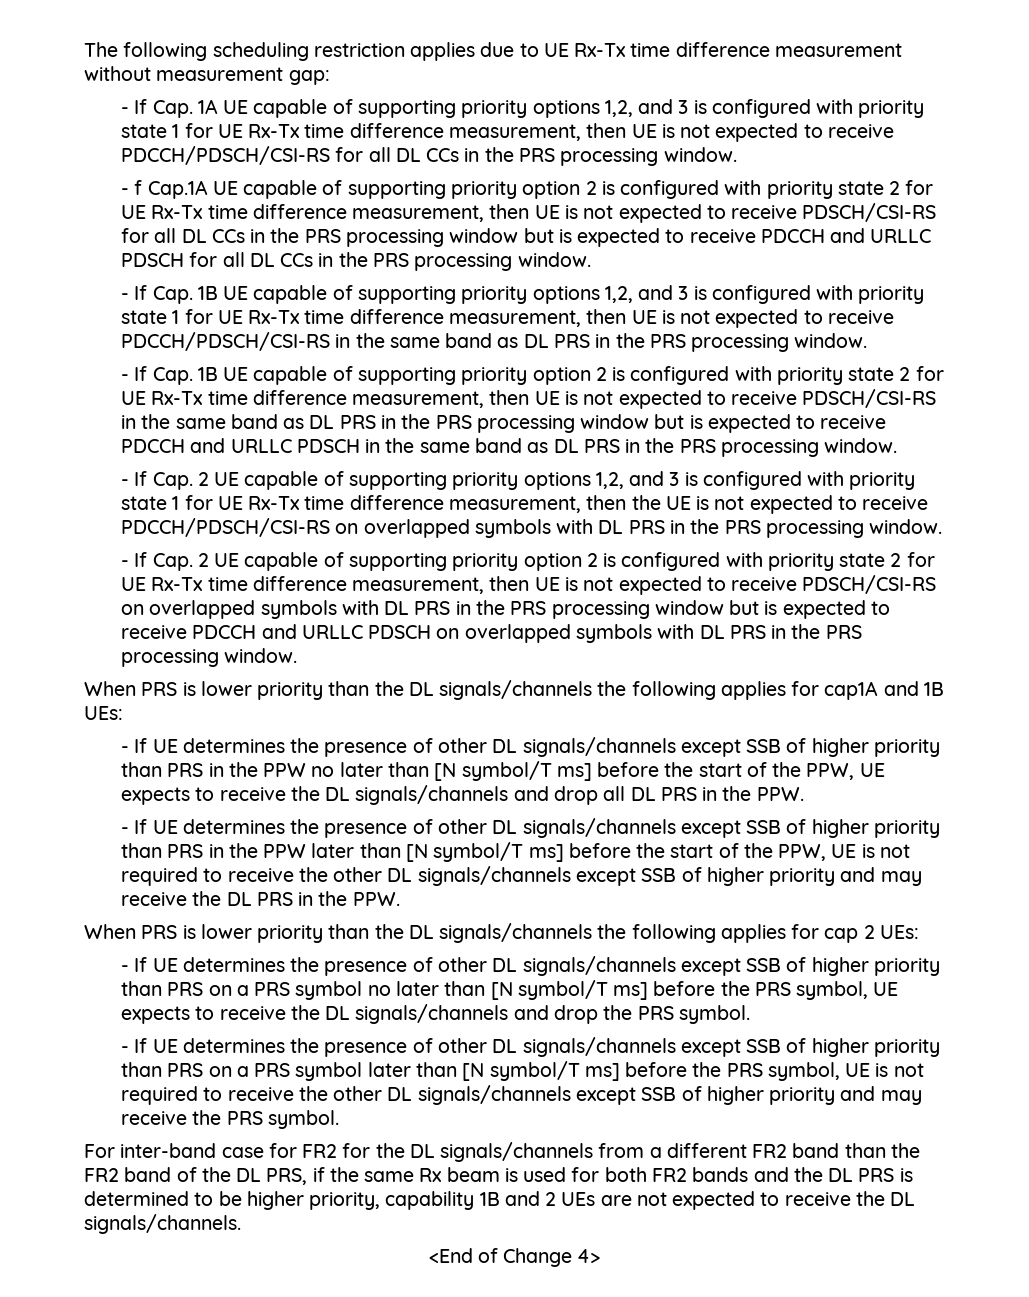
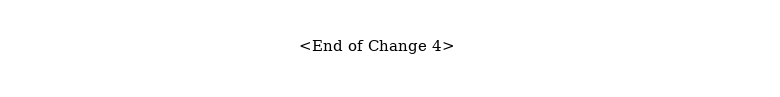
- The following scheduling restriction applies due to UE Rx-Tx time difference measurement without measurement gap:
- - If Cap. 1A UE capable of supporting priority options 1,2, and 3 is configured with priority state 1 for UE Rx-Tx time difference measurement, then UE is not expected to receive PDCCH/PDSCH/CSI-RS for all DL CCs in the PRS processing window.
- - f Cap.1A UE capable of supporting priority option 2 is configured with priority state 2 for UE Rx-Tx time difference measurement, then UE is not expected to receive PDSCH/CSI-RS for all DL CCs in the PRS processing window but is expected to receive PDCCH and URLLC PDSCH for all DL CCs in the PRS processing window.
- - If Cap. 1B UE capable of supporting priority options 1,2, and 3 is configured with priority state 1 for UE Rx-Tx time difference measurement, then UE is not expected to receive PDCCH/PDSCH/CSI-RS in the same band as DL PRS in the PRS processing window.
- - If Cap. 1B UE capable of supporting priority option 2 is configured with priority state 2 for UE Rx-Tx time difference measurement, then UE is not expected to receive PDSCH/CSI-RS in the same band as DL PRS in the PRS processing window but is expected to receive PDCCH and URLLC PDSCH in the same band as DL PRS in the PRS processing window.
- - If Cap. 2 UE capable of supporting priority options 1,2, and 3 is configured with priority state 1 for UE Rx-Tx time difference measurement, then the UE is not expected to receive PDCCH/PDSCH/CSI-RS on overlapped symbols with DL PRS in the PRS processing window.
- - If Cap. 2 UE capable of supporting priority option 2 is configured with priority state 2 for UE Rx-Tx time difference measurement, then UE is not expected to receive PDSCH/CSI-RS on overlapped symbols with DL PRS in the PRS processing window but is expected to receive PDCCH and URLLC PDSCH on overlapped symbols with DL PRS in the PRS processing window.
- When PRS is lower priority than the DL signals/channels the following applies for cap1A and 1B UEs:
- - If UE determines the presence of other DL signals/channels except SSB of higher priority than PRS in the PPW no later than [N symbol/T ms] before the start of the PPW, UE expects to receive the DL signals/channels and drop all DL PRS in the PPW.
- - If UE determines the presence of other DL signals/channels except SSB of higher priority than PRS in the PPW later than [N symbol/T ms] before the start of the PPW, UE is not required to receive the other DL signals/channels except SSB of higher priority and may receive the DL PRS in the PPW.
- When PRS is lower priority than the DL signals/channels the following applies for cap 2 UEs:
- - If UE determines the presence of other DL signals/channels except SSB of higher priority than PRS on a PRS symbol no later than [N symbol/T ms] before the PRS symbol, UE expects to receive the DL signals/channels and drop the PRS symbol.
- - If UE determines the presence of other DL signals/channels except SSB of higher priority than PRS on a PRS symbol later than [N symbol/T ms] before the PRS symbol, UE is not required to receive the other DL signals/channels except SSB of higher priority and may receive the PRS symbol.
- For inter-band case for FR2 for the DL signals/channels from a different FR2 band than the FR2 band of the DL PRS, if the same Rx beam is used for both FR2 bands and the DL PRS is determined to be higher priority, capability 1B and 2 UEs are not expected to receive the DL signals/channels.

